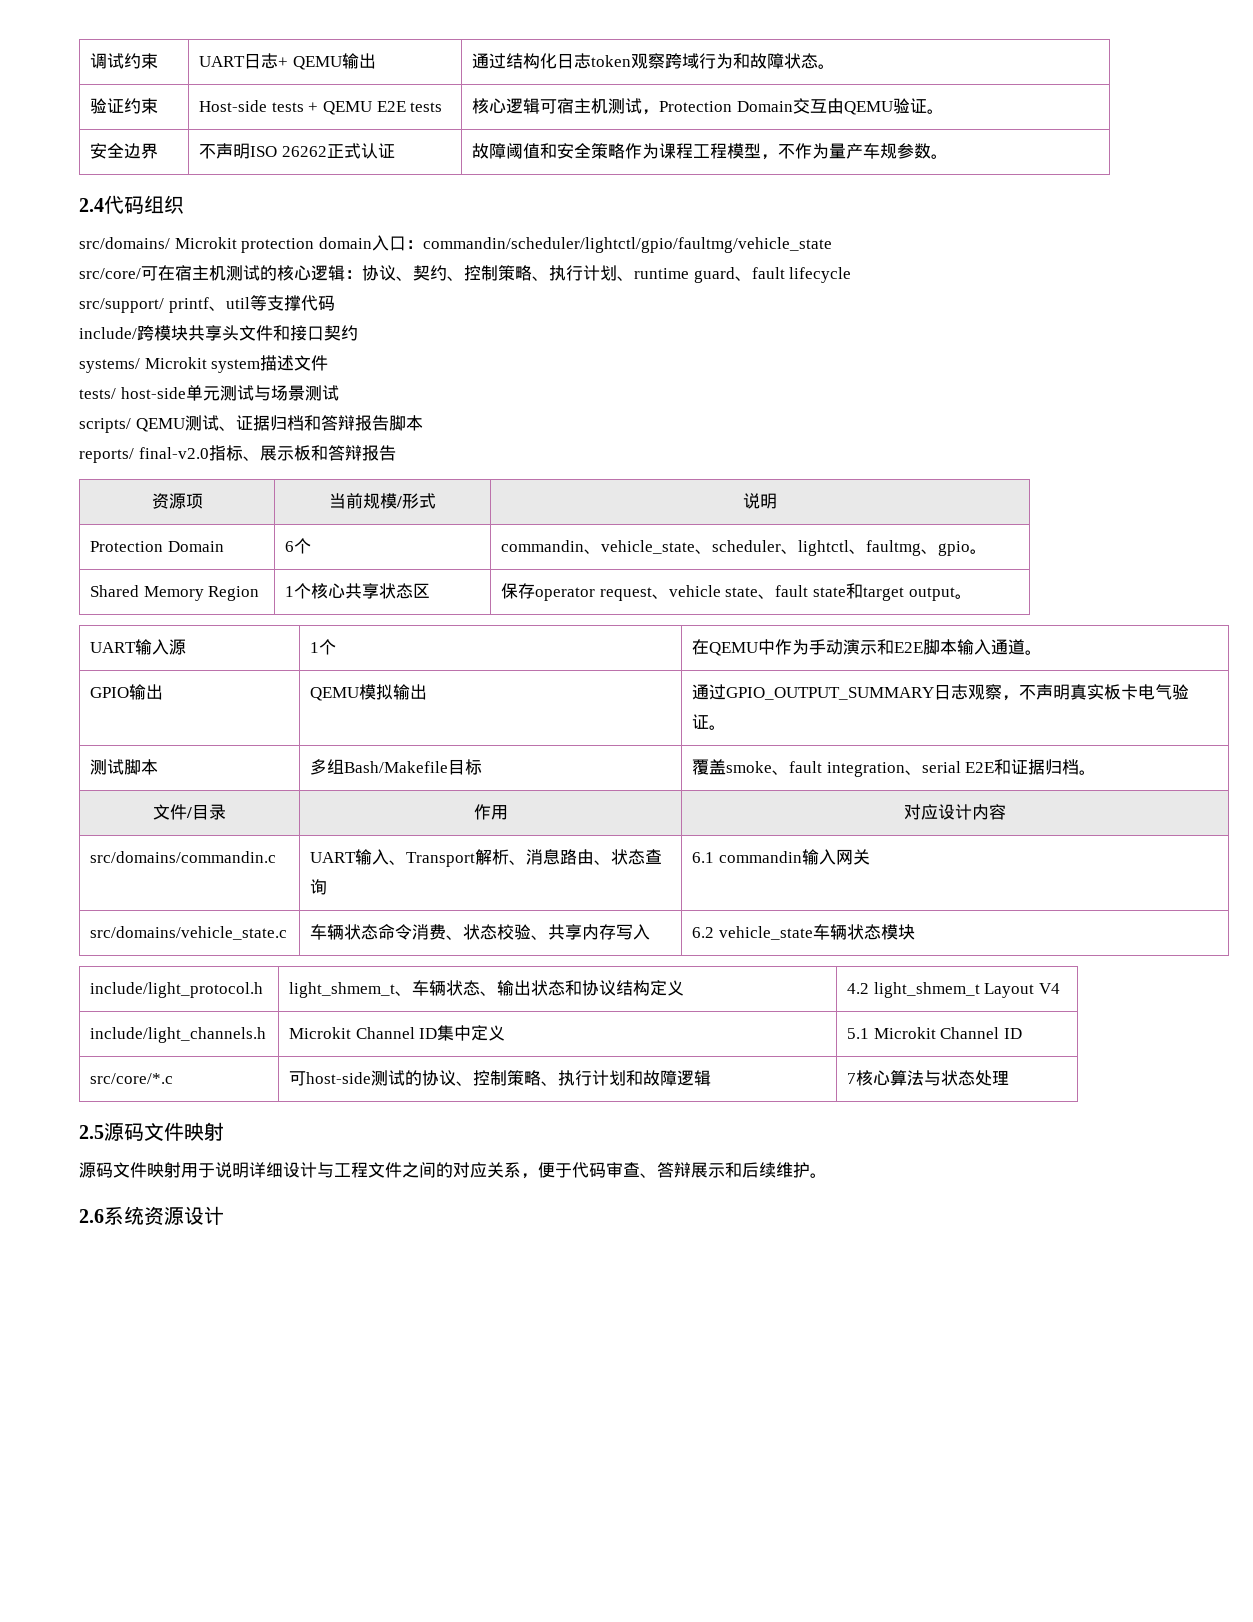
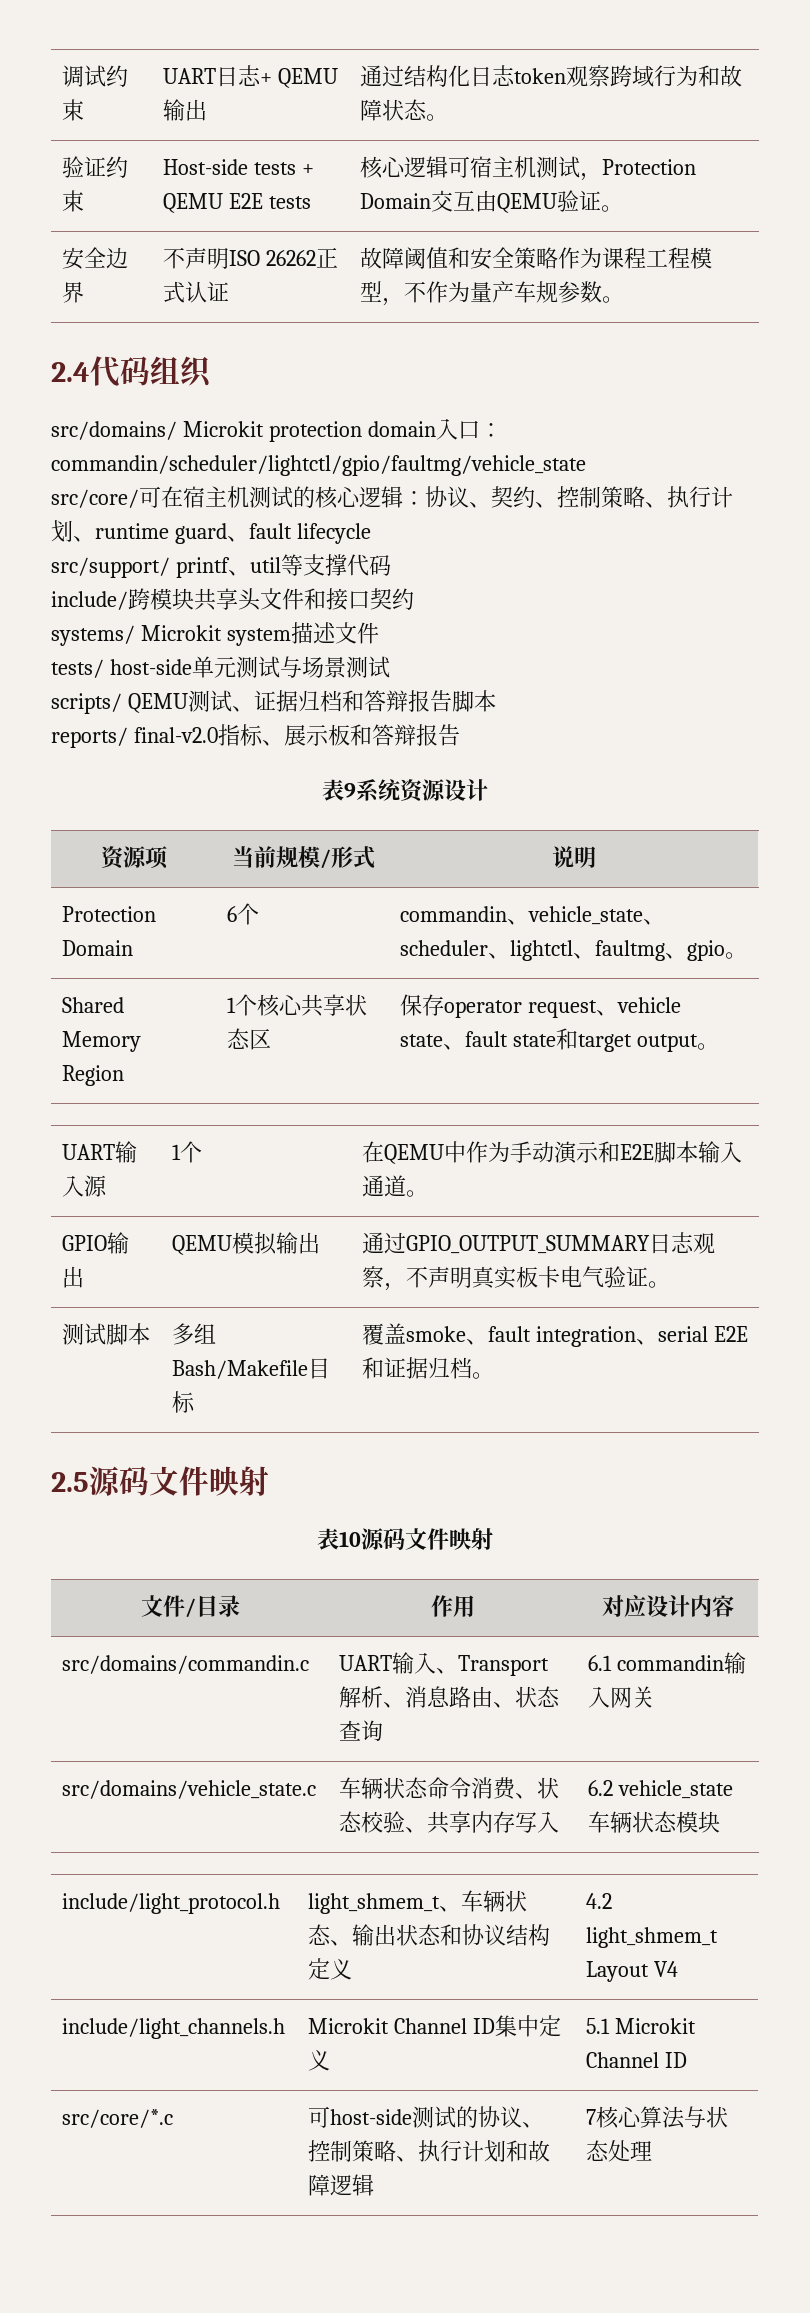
+ 表9系统资源设计
+ 2.5源码文件映射
+ 表10源码文件映射
- 2.5源码文件映射
- 源码文件映射用于说明详细设计与工程文件之间的对应关系，便于代码审查、答辩展示和后续维护。
- 2.6系统资源设计

